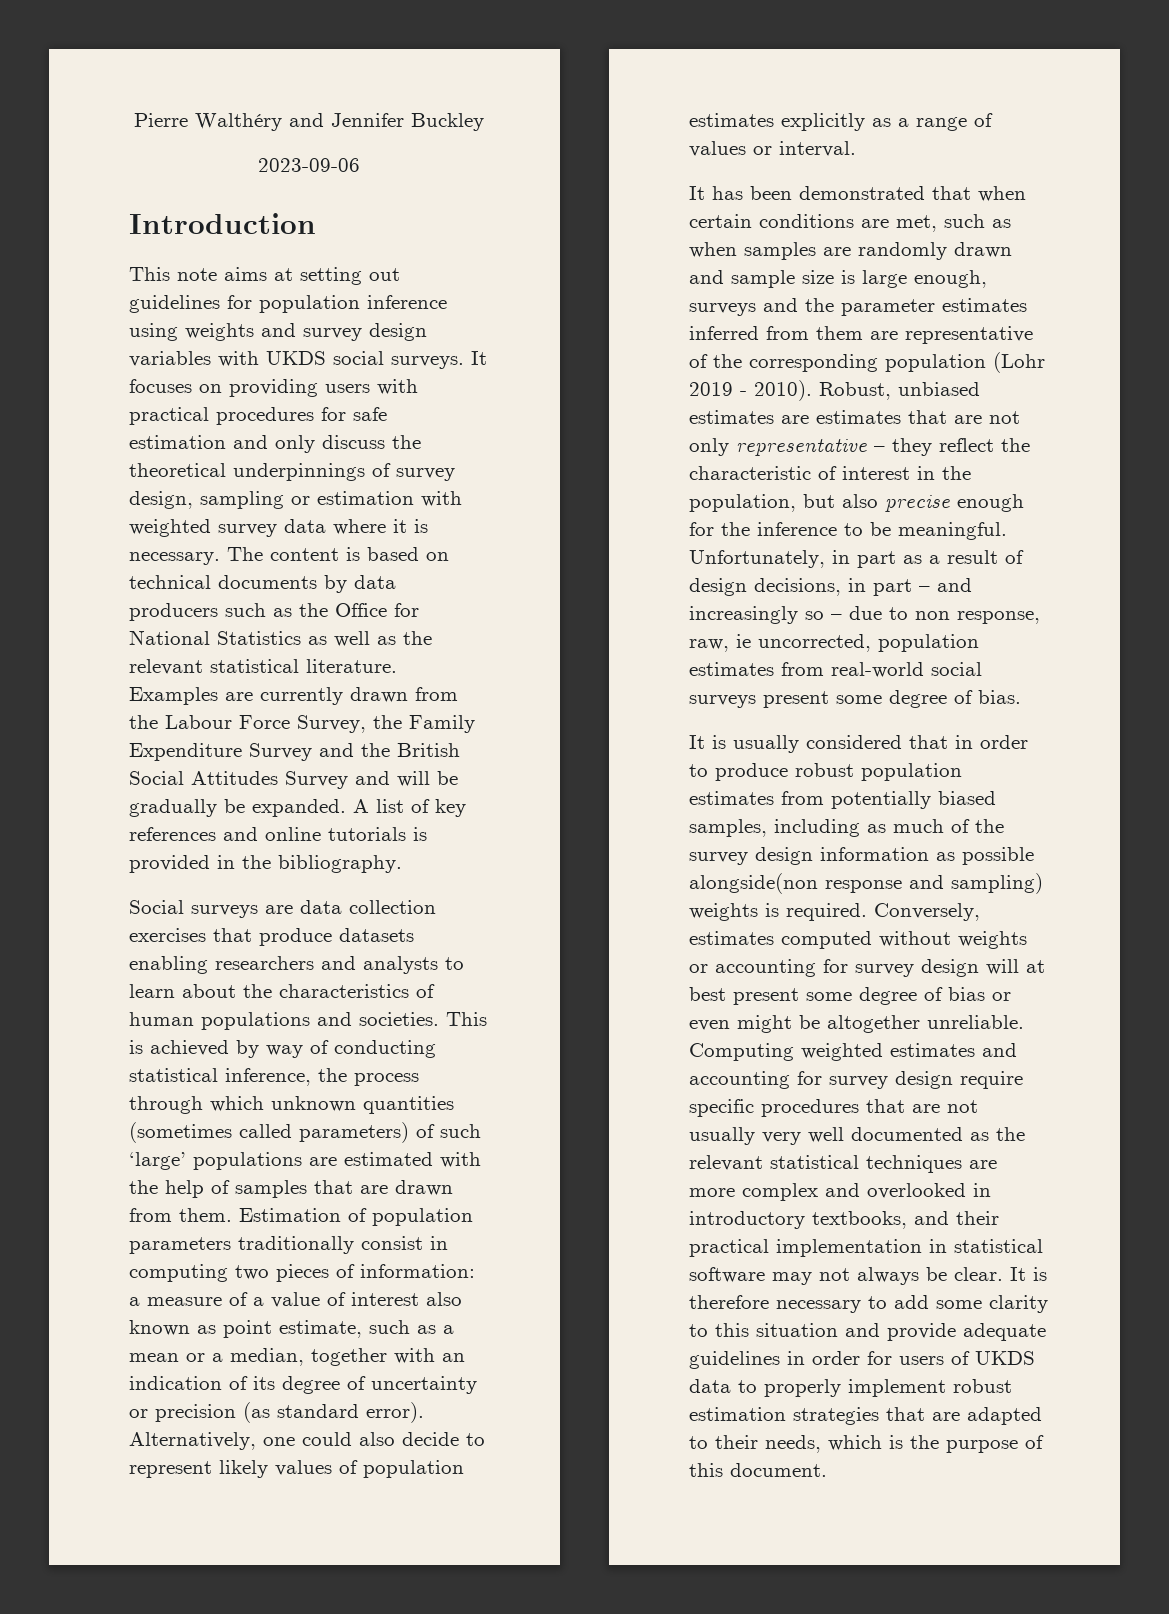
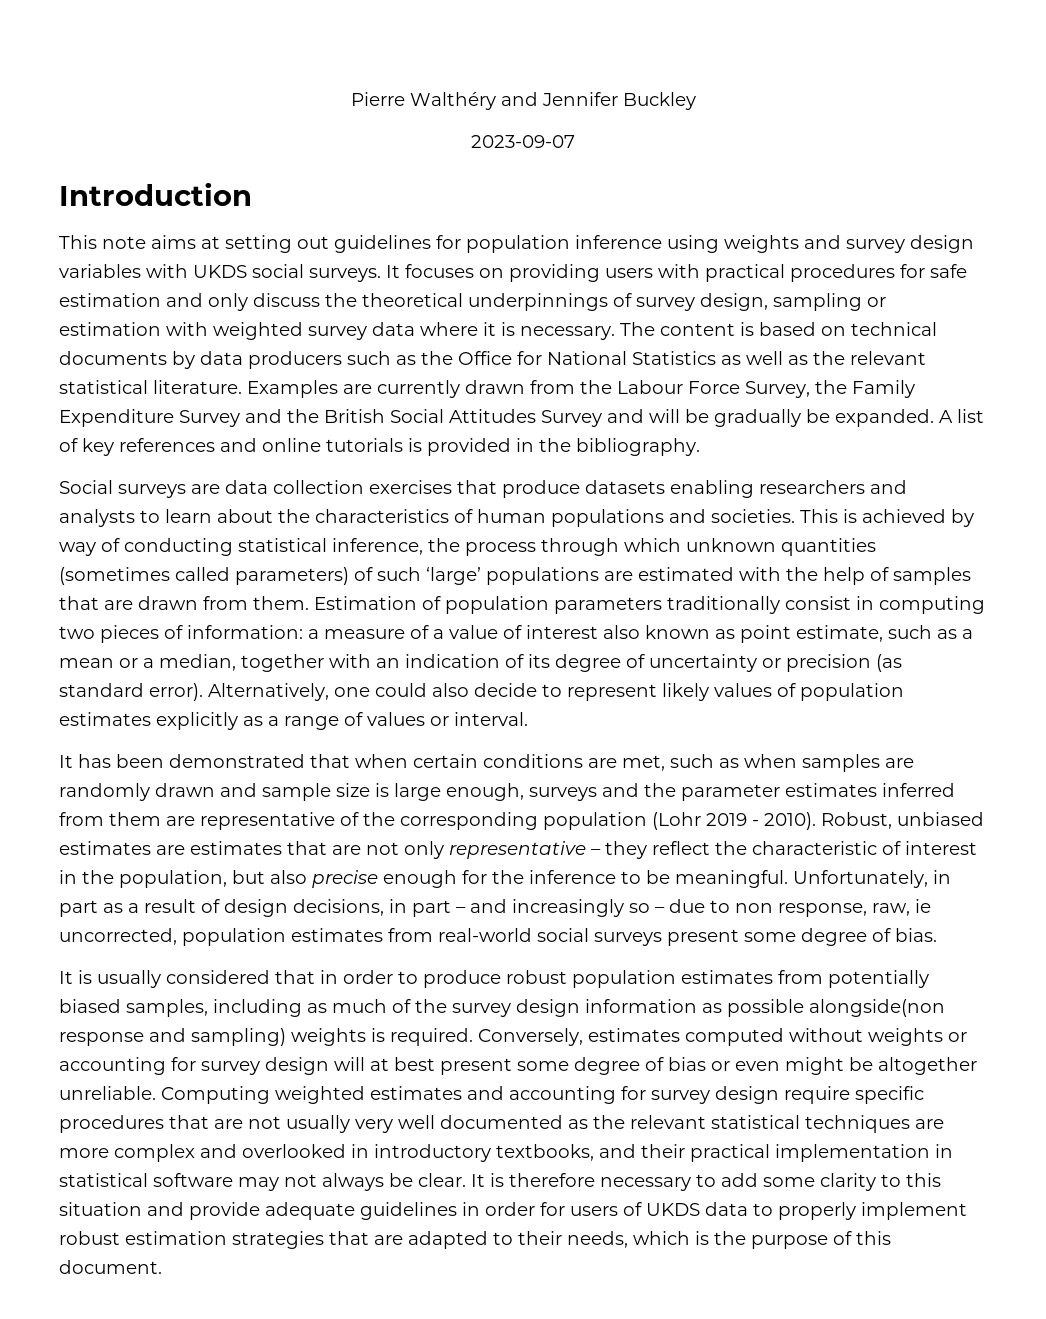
- 2023-09-06
+ 2023-09-07

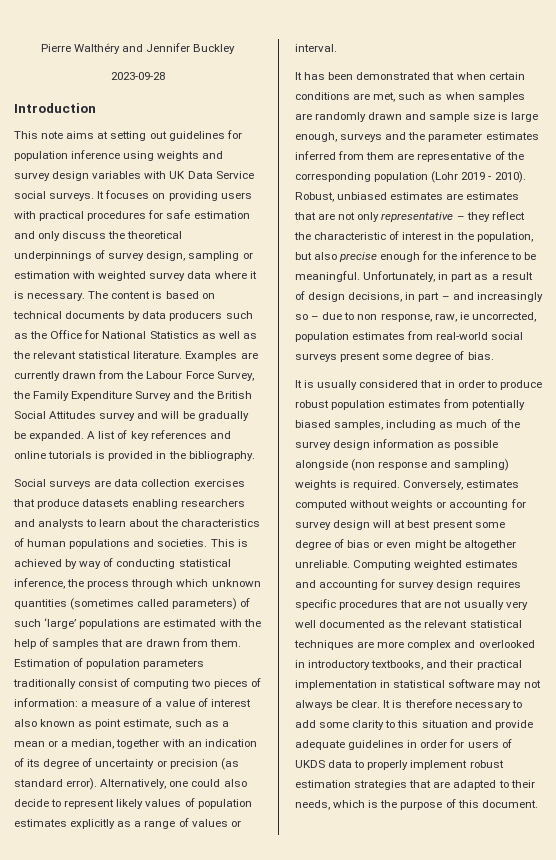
- 2023-09-07
+ 2023-09-28
- This note aims at setting out guidelines for population inference using weights and survey design variables with UKDS social surveys.
+ This note aims at setting out guidelines for population inference using weights and survey design variables with UK Data Service social surveys.
- Examples are currently drawn from the Labour Force Survey, the Family Expenditure Survey and the British Social Attitudes Survey and will be gradually be expanded.
+ Examples are currently drawn from the Labour Force Survey, the Family Expenditure Survey and the British Social Attitudes survey and will be gradually be expanded.
- Estimation of population parameters traditionally consist in computing two pieces of information: a measure of a value of interest also known as point estimate, such as a mean or a median, together with an indication of its degree of uncertainty or precision (as standard error).
+ Estimation of population parameters traditionally consist of computing two pieces of information: a measure of a value of interest also known as point estimate, such as a mean or a median, together with an indication of its degree of uncertainty or precision (as standard error).
- It is usually considered that in order to produce robust population estimates from potentially biased samples, including as much of the survey design information as possible alongside(non response and sampling) weights is required.
+ It is usually considered that in order to produce robust population estimates from potentially biased samples, including as much of the survey design information as possible alongside (non response and sampling) weights is required.
- Computing weighted estimates and accounting for survey design require specific procedures that are not usually very well documented as the relevant statistical techniques are more complex and overlooked in introductory textbooks, and their practical implementation in statistical software may not always be clear.
+ Computing weighted estimates and accounting for survey design requires specific procedures that are not usually very well documented as the relevant statistical techniques are more complex and overlooked in introductory textbooks, and their practical implementation in statistical software may not always be clear.

